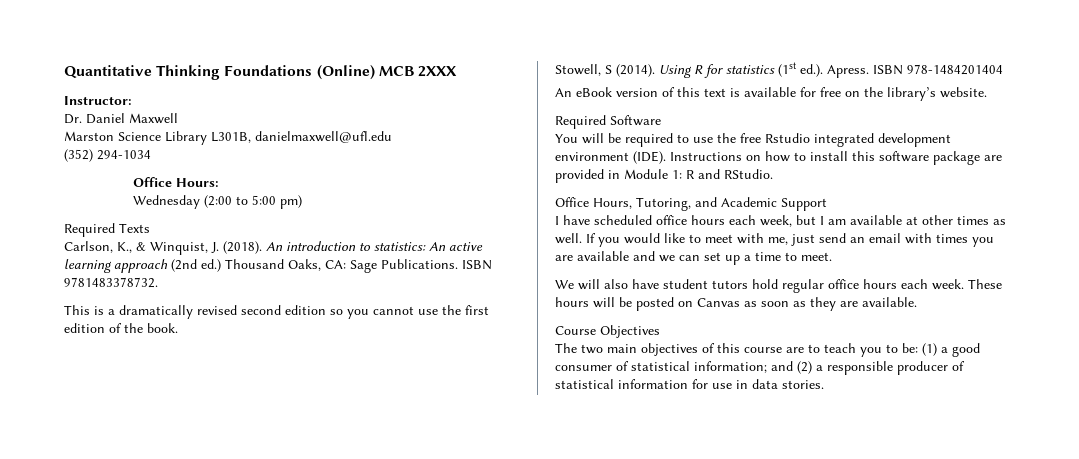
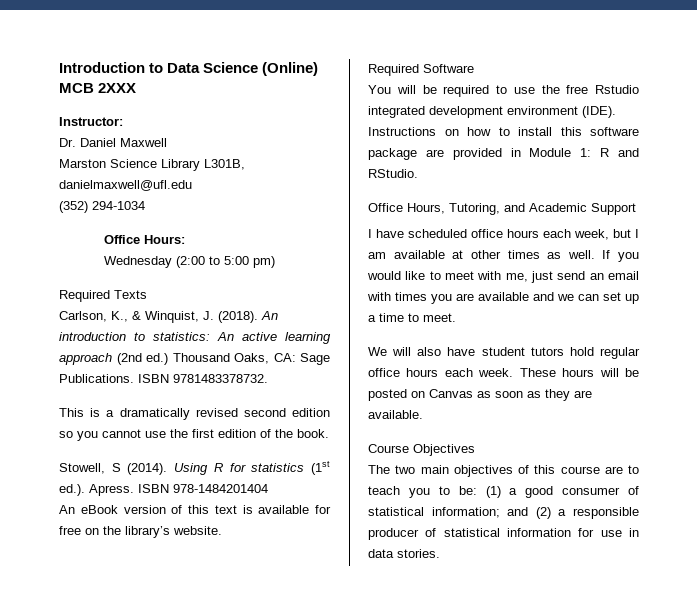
- Quantitative Thinking Foundations (Online) MCB 2XXX
+ Introduction to Data Science (Online) MCB 2XXX

